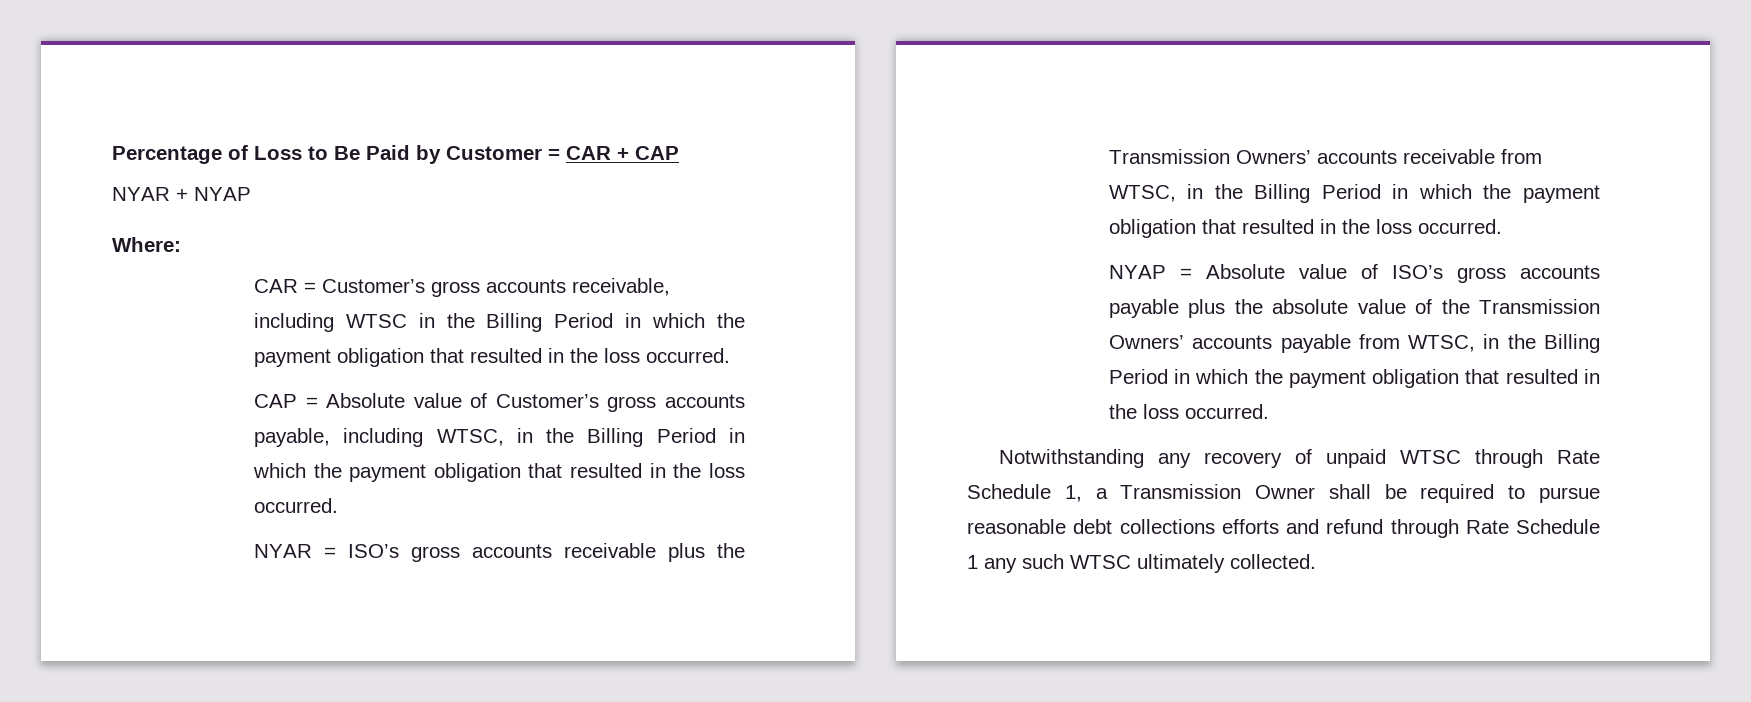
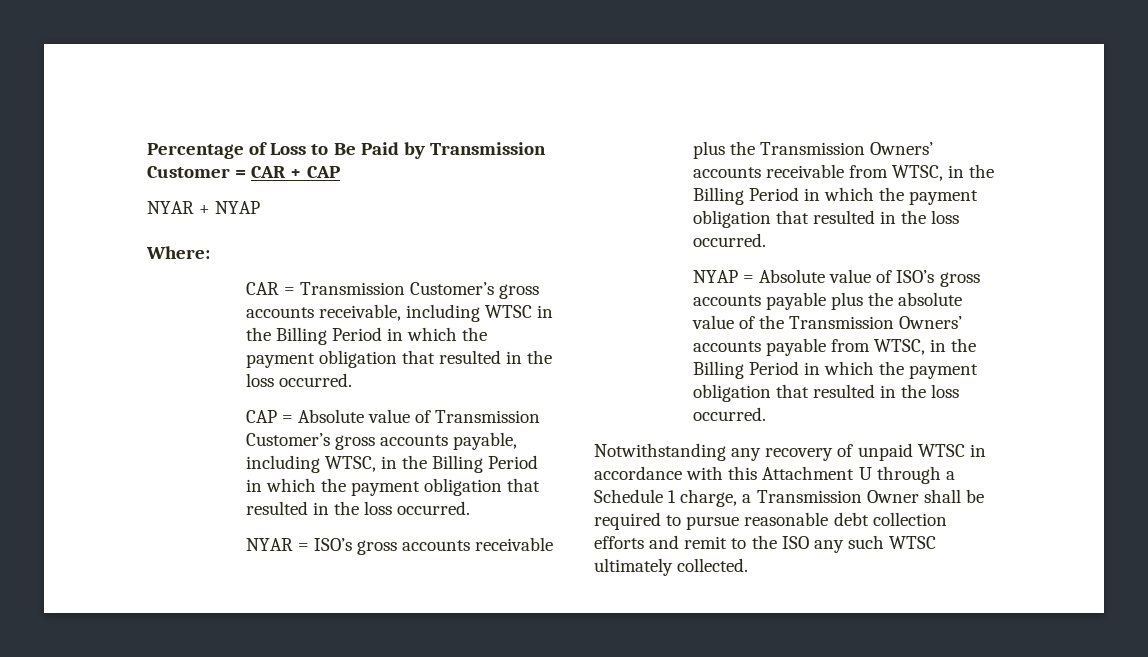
- Percentage of Loss to Be Paid by Customer = CAR + CAP
+ Percentage of Loss to Be Paid by Transmission Customer = CAR + CAP
- CAR = Customer’s gross accounts receivable, including WTSC in the Billing Period in which the payment obligation that resulted in the loss occurred.
+ CAR = Transmission Customer’s gross accounts receivable, including WTSC in the Billing Period in which the payment obligation that resulted in the loss occurred.
- CAP = Absolute value of Customer’s gross accounts payable, including WTSC, in the Billing Period in which the payment obligation that resulted in the loss occurred.
+ CAP = Absolute value of Transmission Customer’s gross accounts payable, including WTSC, in the Billing Period in which the payment obligation that resulted in the loss occurred.
- Notwithstanding any recovery of unpaid WTSC through Rate Schedule 1, a Transmission Owner shall be required to pursue reasonable debt collections efforts and refund through Rate Schedule 1 any such WTSC ultimately collected.
+ Notwithstanding any recovery of unpaid WTSC in accordance with this Attachment U through a Schedule 1 charge, a Transmission Owner shall be required to pursue reasonable debt collection efforts and remit to the ISO any such WTSC ultimately collected.

